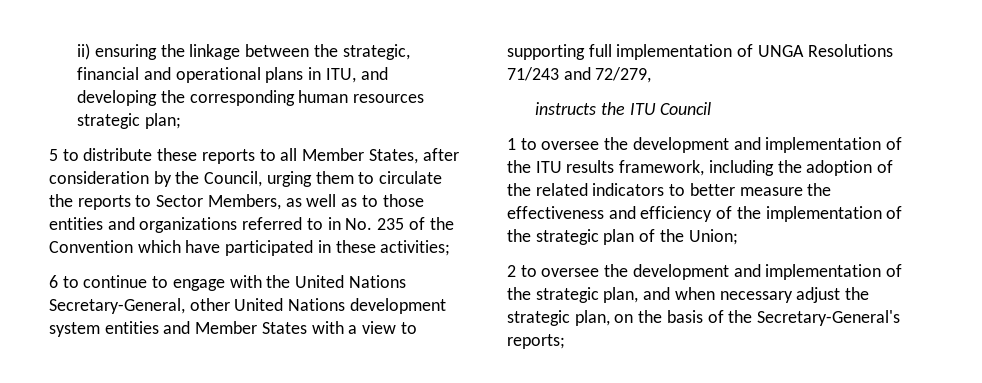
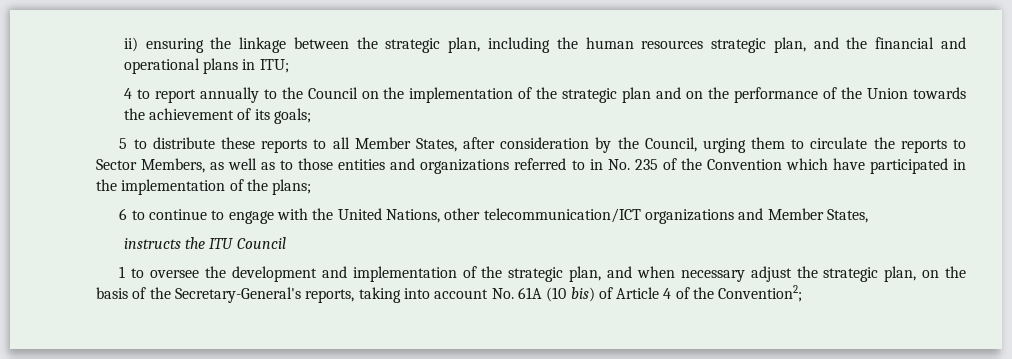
- ii) ensuring the linkage between the strategic, financial and operational plans in ITU, and developing the corresponding human resources strategic plan;
+ ii) ensuring the linkage between the strategic plan, including the human resources strategic plan, and the financial and operational plans in ITU;
+ 4 to report annually to the Council on the implementation of the strategic plan and on the performance of the Union towards the achievement of its goals;
- 5 to distribute these reports to all Member States, after consideration by the Council, urging them to circulate the reports to Sector Members, as well as to those entities and organizations referred to in No. 235 of the Convention which have participated in these activities;
+ 5 to distribute these reports to all Member States, after consideration by the Council, urging them to circulate the reports to Sector Members, as well as to those entities and organizations referred to in No. 235 of the Convention which have participated in the implementation of the plans;
- 6 to continue to engage with the United Nations Secretary-General, other United Nations development system entities and Member States with a view to supporting full implementation of UNGA Resolutions 71/243 and 72/279,
+ 6 to continue to engage with the United Nations, other telecommunication/ICT organizations and Member States,
- 1 to oversee the development and implementation of the ITU results framework, including the adoption of the related indicators to better measure the effectiveness and efficiency of the implementation of the strategic plan of the Union;
- 2 to oversee the development and implementation of the strategic plan, and when necessary adjust the strategic plan, on the basis of the Secretary-General's reports;
+ 1 to oversee the development and implementation of the strategic plan, and when necessary adjust the strategic plan, on the basis of the Secretary-General's reports, taking into account No. 61A (10 bis) of Article 4 of the Convention2;

